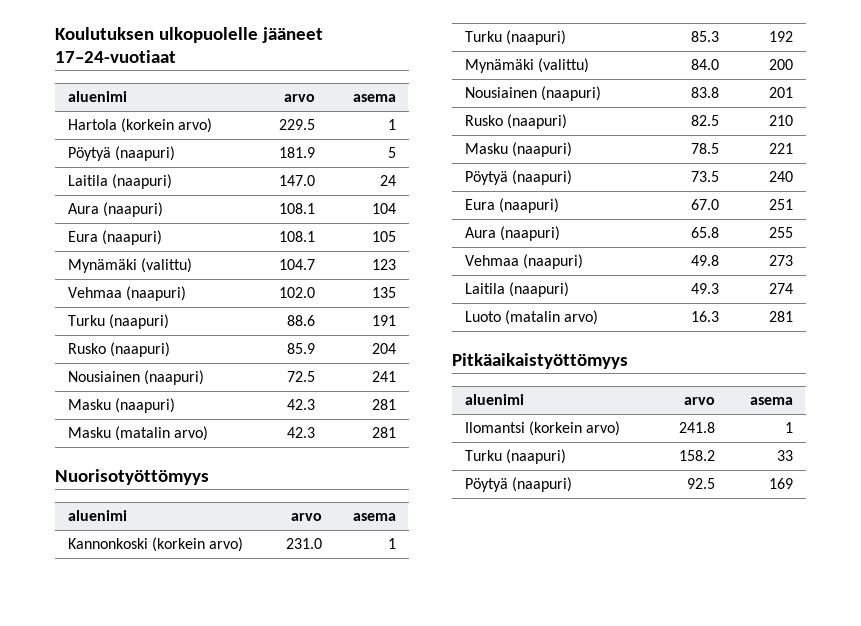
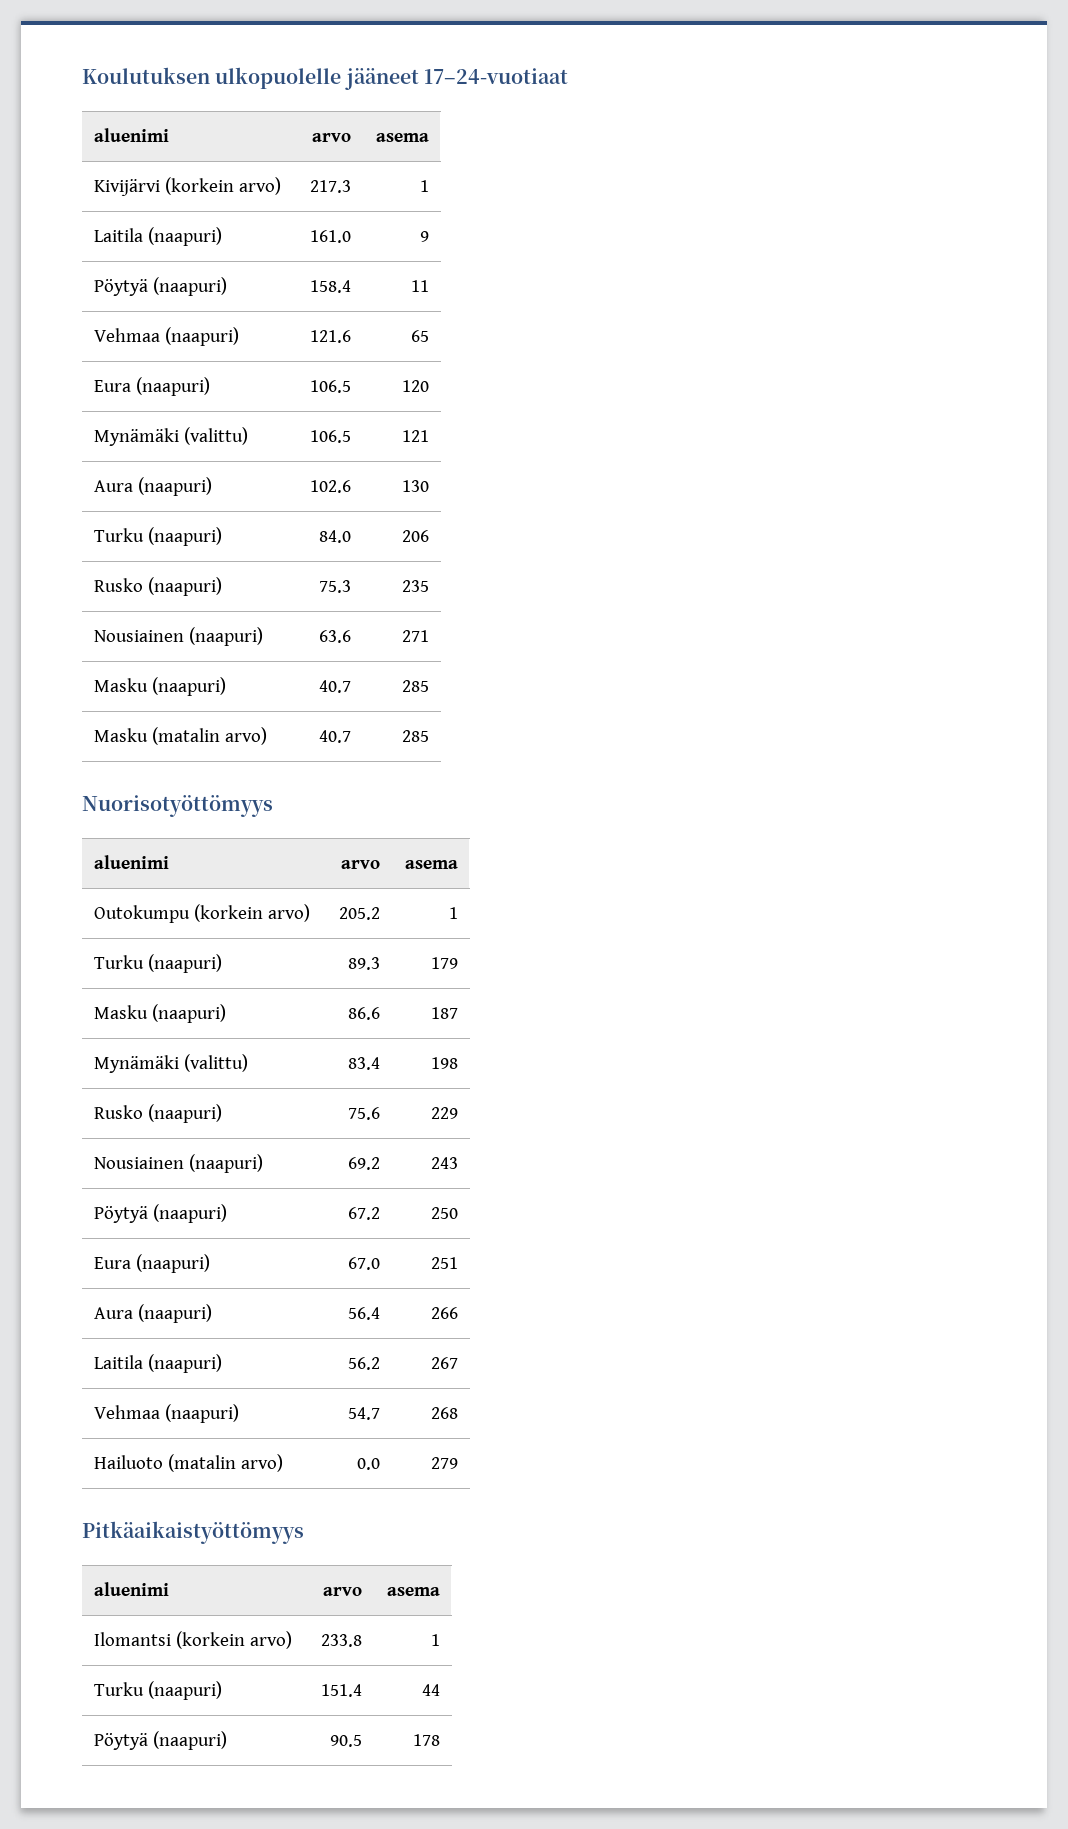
- Hartola (korkein arvo) | 229.5 | 1
- Pöytyä (naapuri) | 181.9 | 5
- Laitila (naapuri) | 147.0 | 24
- Aura (naapuri) | 108.1 | 104
- Eura (naapuri) | 108.1 | 105
- Mynämäki (valittu) | 104.7 | 123
- Vehmaa (naapuri) | 102.0 | 135
- Turku (naapuri) | 88.6 | 191
- Rusko (naapuri) | 85.9 | 204
- Nousiainen (naapuri) | 72.5 | 241
- Masku (naapuri) | 42.3 | 281
+ Kivijärvi (korkein arvo) | 217.3 | 1
+ Laitila (naapuri) | 161.0 | 9
+ Pöytyä (naapuri) | 158.4 | 11
+ Vehmaa (naapuri) | 121.6 | 65
+ Eura (naapuri) | 106.5 | 120
+ Mynämäki (valittu) | 106.5 | 121
+ Aura (naapuri) | 102.6 | 130
+ Turku (naapuri) | 84.0 | 206
+ Rusko (naapuri) | 75.3 | 235
+ Nousiainen (naapuri) | 63.6 | 271
+ Masku (naapuri) | 40.7 | 285
- Masku (matalin arvo) | 42.3 | 281
+ Masku (matalin arvo) | 40.7 | 285
- Kannonkoski (korkein arvo) | 231.0 | 1
- Turku (naapuri) | 85.3 | 192
- Mynämäki (valittu) | 84.0 | 200
- Nousiainen (naapuri) | 83.8 | 201
- Rusko (naapuri) | 82.5 | 210
- Masku (naapuri) | 78.5 | 221
- Pöytyä (naapuri) | 73.5 | 240
+ Outokumpu (korkein arvo) | 205.2 | 1
+ Turku (naapuri) | 89.3 | 179
+ Masku (naapuri) | 86.6 | 187
+ Mynämäki (valittu) | 83.4 | 198
+ Rusko (naapuri) | 75.6 | 229
+ Nousiainen (naapuri) | 69.2 | 243
+ Pöytyä (naapuri) | 67.2 | 250
- Aura (naapuri) | 65.8 | 255
- Vehmaa (naapuri) | 49.8 | 273
- Laitila (naapuri) | 49.3 | 274
- Luoto (matalin arvo) | 16.3 | 281
+ Aura (naapuri) | 56.4 | 266
+ Laitila (naapuri) | 56.2 | 267
+ Vehmaa (naapuri) | 54.7 | 268
+ Hailuoto (matalin arvo) | 0.0 | 279
- Ilomantsi (korkein arvo) | 241.8 | 1
- Turku (naapuri) | 158.2 | 33
- Pöytyä (naapuri) | 92.5 | 169
+ Ilomantsi (korkein arvo) | 233.8 | 1
+ Turku (naapuri) | 151.4 | 44
+ Pöytyä (naapuri) | 90.5 | 178

